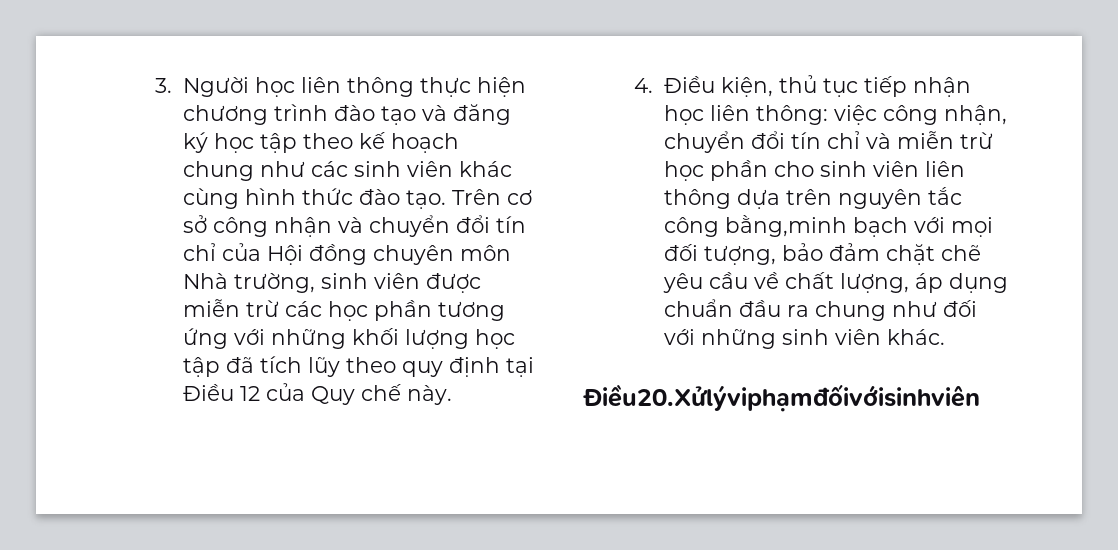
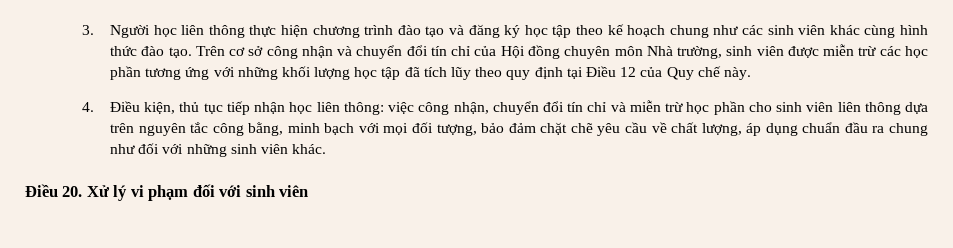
- 4. Điều kiện, thủ tục tiếp nhận học liên thông: việc công nhận, chuyển đổi tín chỉ và miễn trừ học phần cho sinh viên liên thông dựa trên nguyên tắc công bằng,minh bạch với mọi đối tượng, bảo đảm chặt chẽ yêu cầu về chất lượng, áp dụng chuẩn đầu ra chung như đối với những sinh viên khác.
+ 4. Điều kiện, thủ tục tiếp nhận học liên thông: việc công nhận, chuyển đổi tín chỉ và miễn trừ học phần cho sinh viên liên thông dựa trên nguyên tắc công bằng, minh bạch với mọi đối tượng, bảo đảm chặt chẽ yêu cầu về chất lượng, áp dụng chuẩn đầu ra chung như đối với những sinh viên khác.
- Điều20.Xửlýviphạmđốivớisinhviên
+ Điều 20. Xử lý vi phạm đối với sinh viên

